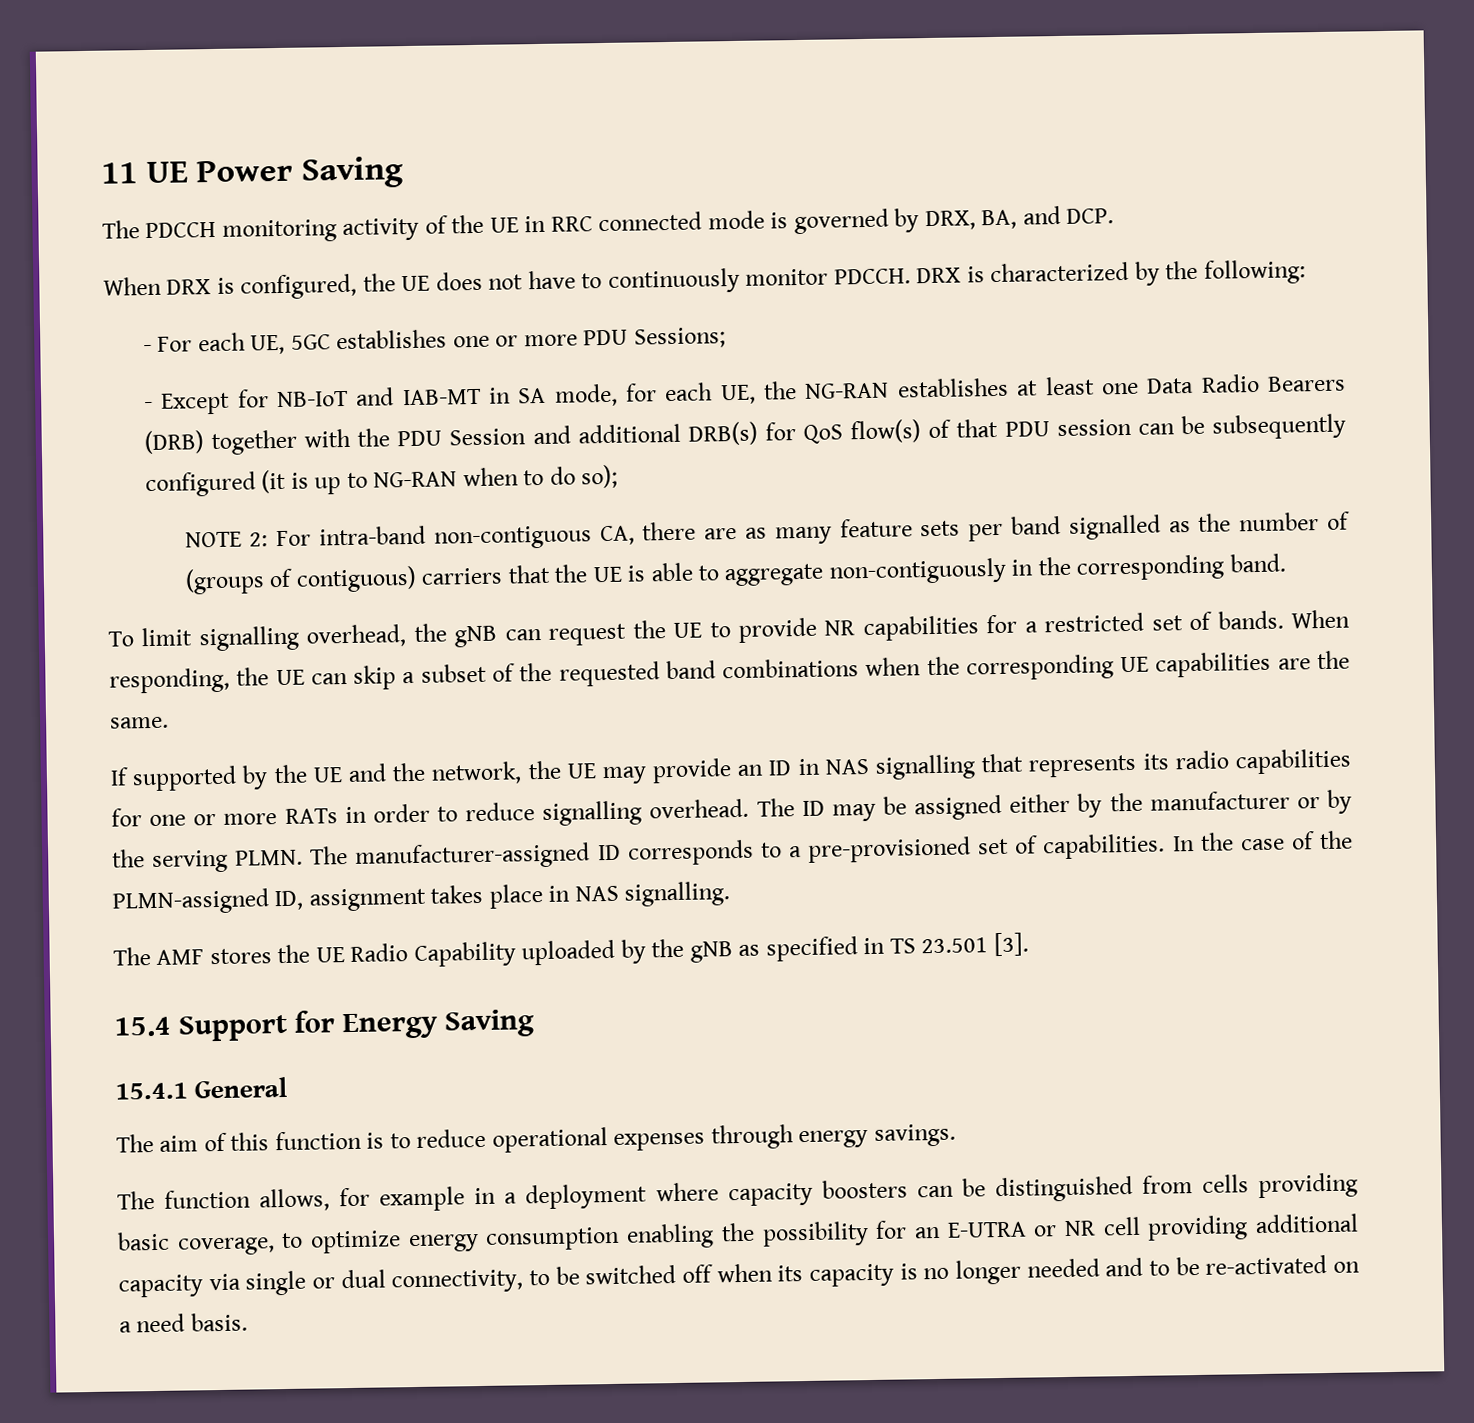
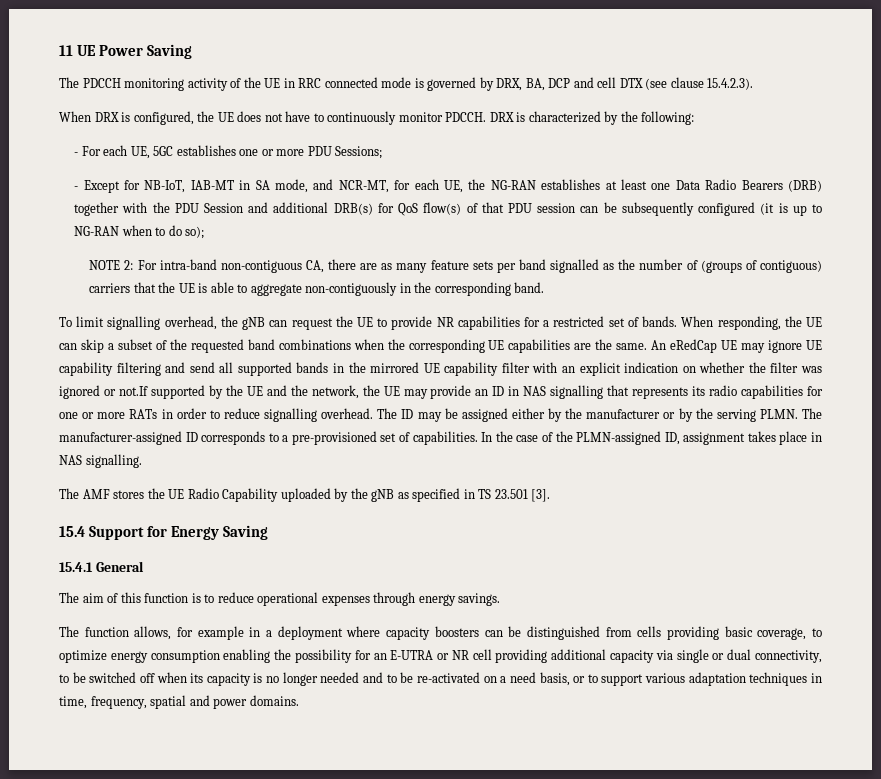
- The PDCCH monitoring activity of the UE in RRC connected mode is governed by DRX, BA, and DCP.
+ The PDCCH monitoring activity of the UE in RRC connected mode is governed by DRX, BA, DCP and cell DTX (see clause 15.4.2.3).
- - Except for NB-IoT and IAB-MT in SA mode, for each UE, the NG-RAN establishes at least one Data Radio Bearers (DRB) together with the PDU Session and additional DRB(s) for QoS flow(s) of that PDU session can be subsequently configured (it is up to NG-RAN when to do so);
+ - Except for NB-IoT, IAB-MT in SA mode, and NCR-MT, for each UE, the NG-RAN establishes at least one Data Radio Bearers (DRB) together with the PDU Session and additional DRB(s) for QoS flow(s) of that PDU session can be subsequently configured (it is up to NG-RAN when to do so);
- When responding, the UE can skip a subset of the requested band combinations when the corresponding UE capabilities are the same.
- If supported by the UE and the network, the UE may provide an ID in NAS signalling that represents its radio capabilities for one or more RATs in order to reduce signalling overhead.
+ When responding, the UE can skip a subset of the requested band combinations when the corresponding UE capabilities are the same. An eRedCap UE may ignore UE capability filtering and send all supported bands in the mirrored UE capability filter with an explicit indication on whether the filter was ignored or not.If supported by the UE and the network, the UE may provide an ID in NAS signalling that represents its radio capabilities for one or more RATs in order to reduce signalling overhead.
- The function allows, for example in a deployment where capacity boosters can be distinguished from cells providing basic coverage, to optimize energy consumption enabling the possibility for an E-UTRA or NR cell providing additional capacity via single or dual connectivity, to be switched off when its capacity is no longer needed and to be re-activated on a need basis.
+ The function allows, for example in a deployment where capacity boosters can be distinguished from cells providing basic coverage, to optimize energy consumption enabling the possibility for an E-UTRA or NR cell providing additional capacity via single or dual connectivity, to be switched off when its capacity is no longer needed and to be re-activated on a need basis, or to support various adaptation techniques in time, frequency, spatial and power domains.

